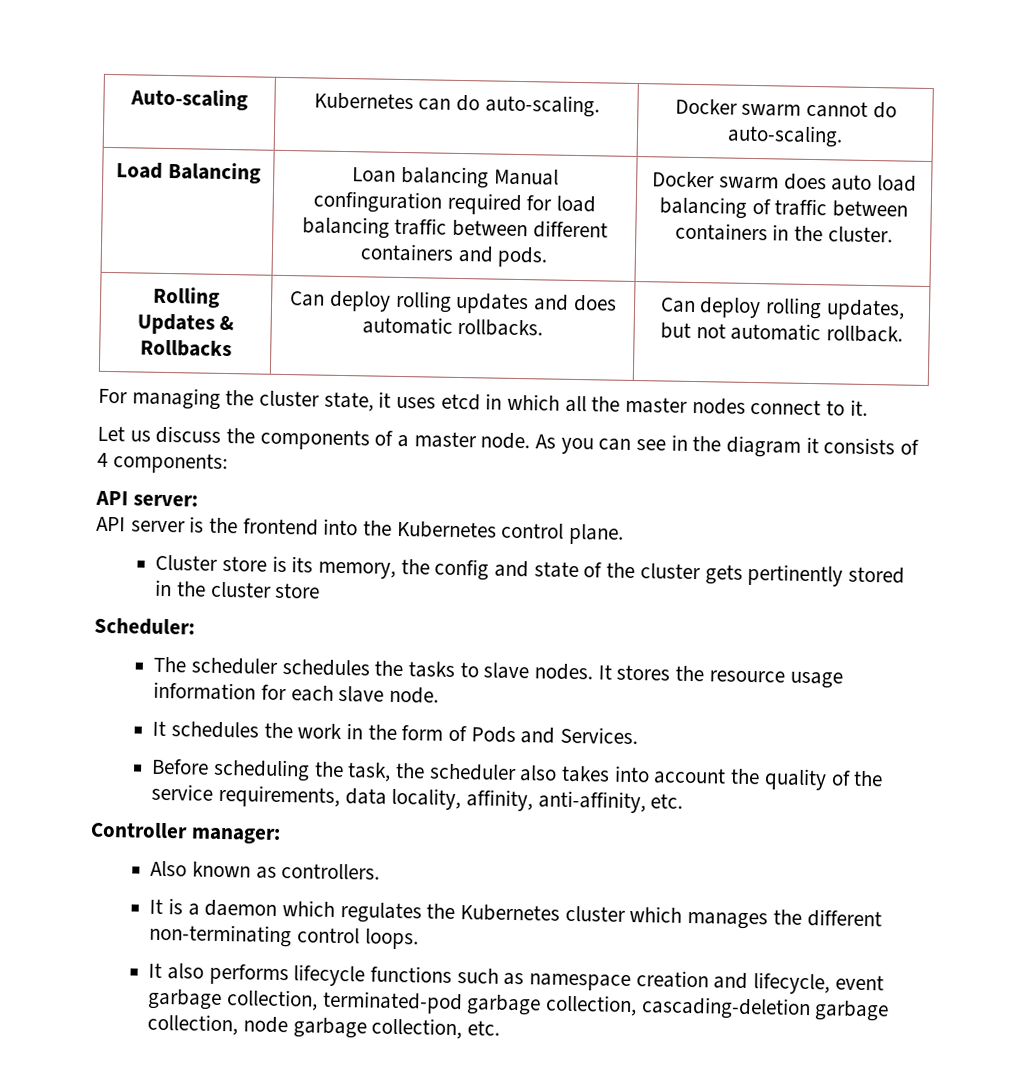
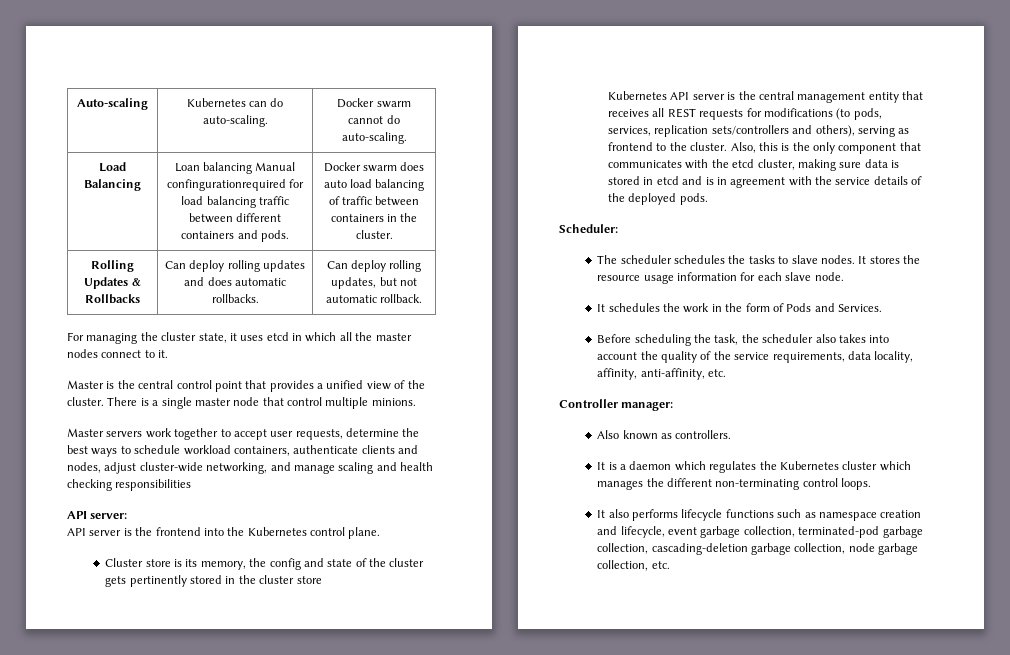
- Load Balancing | Loan balancing Manual confinguration required for load balancing traffic between different containers and pods. | Docker swarm does auto load balancing of traffic between containers in the cluster.
+ Load Balancing | Loan balancing Manual confingurationrequired for load balancing traffic between different containers and pods. | Docker swarm does auto load balancing of traffic between containers in the cluster.
- Let us discuss the components of a master node. As you can see in the diagram it consists of 4 components:
+ Master is the central control point that provides a unified view of the cluster. There is a single master node that control multiple minions.
+ Master servers work together to accept user requests, determine the best ways to schedule workload containers, authenticate clients and nodes, adjust cluster-wide networking, and manage scaling and health checking responsibilities
+ Kubernetes API server is the central management entity that receives all REST requests for modifications (to pods, services, replication sets/controllers and others), serving as frontend to the cluster. Also, this is the only component that communicates with the etcd cluster, making sure data is stored in etcd and is in agreement with the service details of the deployed pods.

